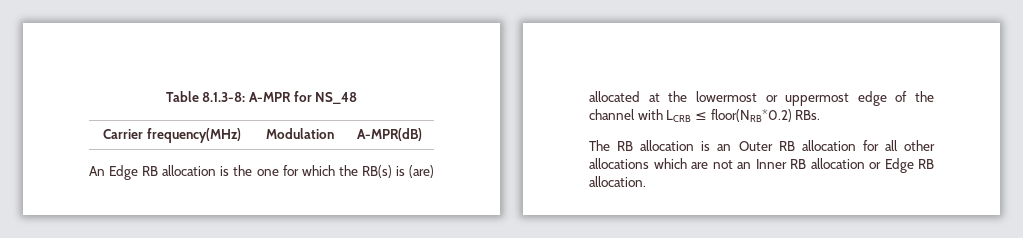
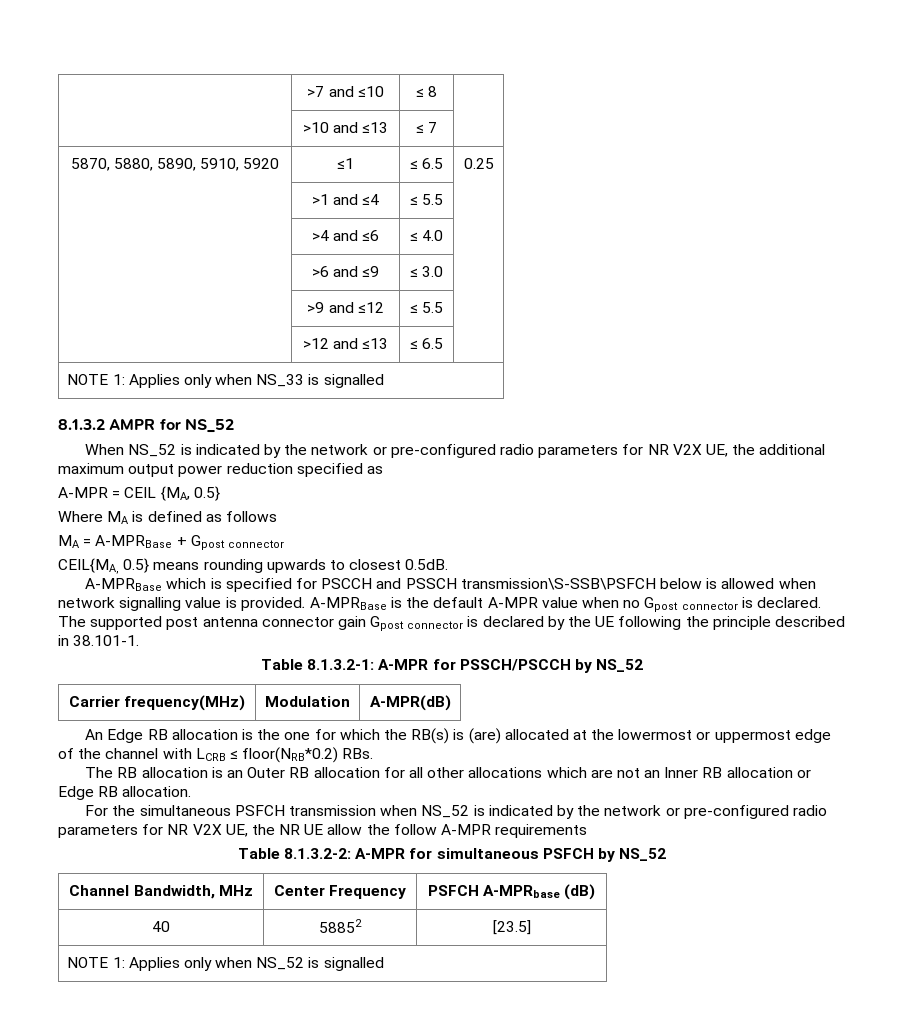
- Table 8.1.3-8: A-MPR for NS_48
+ | >7 and ≤10 | ≤ 8 |
+ | >10 and ≤13 | ≤ 7 |
+ 5870, 5880, 5890, 5910, 5920 | ≤1 | ≤ 6.5 | 0.25
+ | >1 and ≤4 | ≤ 5.5 |
+ | >4 and ≤6 | ≤ 4.0 |
+ | >6 and ≤9 | ≤ 3.0 |
+ | >9 and ≤12 | ≤ 5.5 |
+ | >12 and ≤13 | ≤ 6.5 |
+ NOTE 1: Applies only when NS_33 is signalled
+ 8.1.3.2 AMPR for NS_52
+ When NS_52 is indicated by the network or pre-configured radio parameters for NR V2X UE, the additional maximum output power reduction specified as
+ A-MPR = CEIL {MA, 0.5}
+ Where MA is defined as follows
+ MA = A-MPRBase + Gpost connector
+ CEIL{MA, 0.5} means rounding upwards to closest 0.5dB.
+ A-MPRBase which is specified for PSCCH and PSSCH transmission\S-SSB\PSFCH below is allowed when network signalling value is provided. A-MPRBase is the default A-MPR value when no Gpost connector is declared. The supported post antenna connector gain Gpost connector is declared by the UE following the principle described in 38.101-1.
+ Table 8.1.3.2-1: A-MPR for PSSCH/PSCCH by NS_52
+ For the simultaneous PSFCH transmission when NS_52 is indicated by the network or pre-configured radio parameters for NR V2X UE, the NR UE allow the follow A-MPR requirements
+ Table 8.1.3.2-2: A-MPR for simultaneous PSFCH by NS_52
+ Channel Bandwidth, MHz | Center Frequency | PSFCH A-MPRbase (dB)
+ 40 | 58852 | [23.5]
+ NOTE 1: Applies only when NS_52 is signalled

